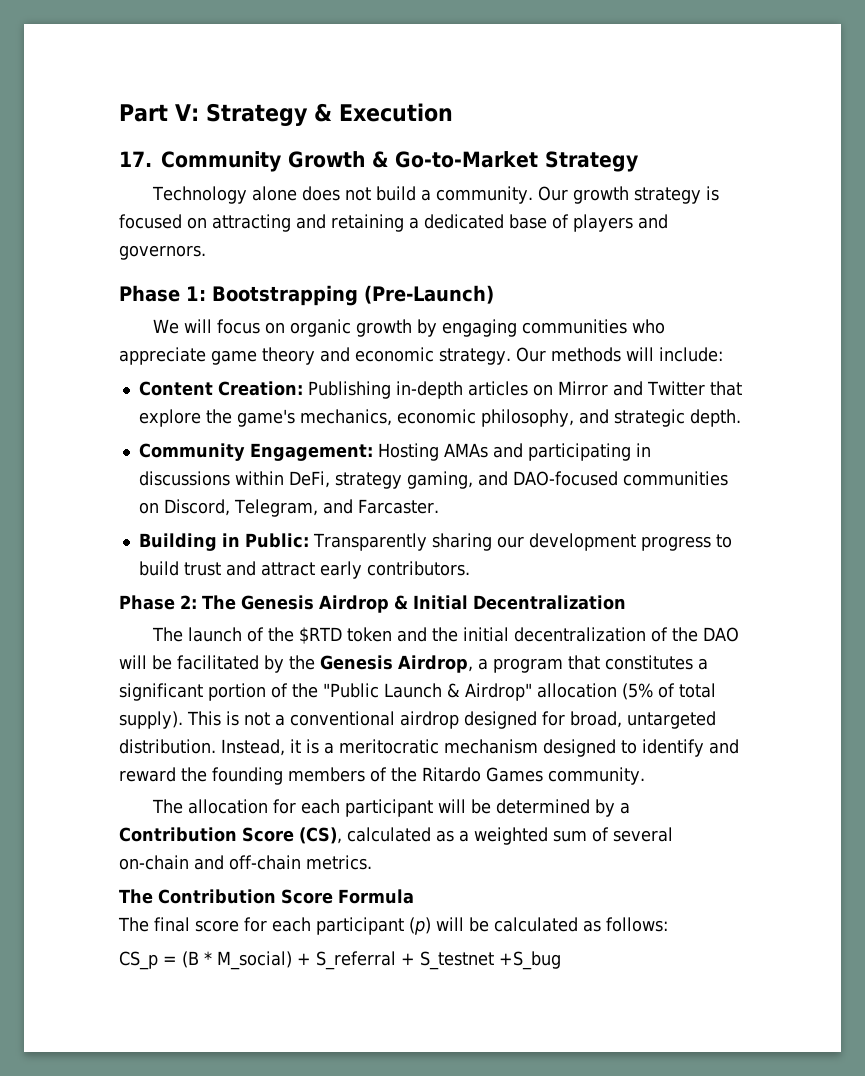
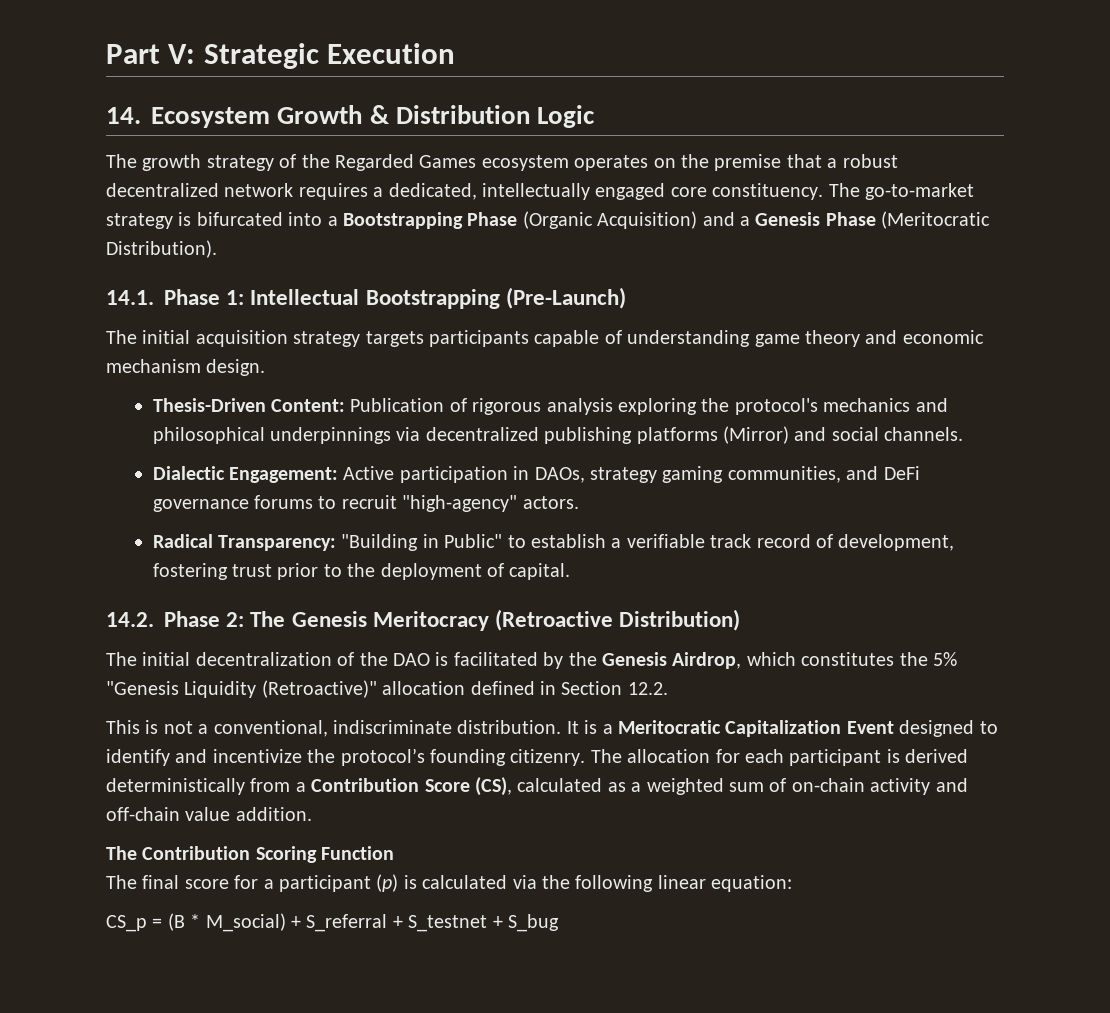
- Part V: Strategy & Execution
+ Part V: Strategic Execution
- 17. Community Growth & Go-to-Market Strategy
- Technology alone does not build a community. Our growth strategy is focused on attracting and retaining a dedicated base of players and governors.
- Phase 1: Bootstrapping (Pre-Launch)
+ 14. Ecosystem Growth & Distribution Logic
+ The growth strategy of the Regarded Games ecosystem operates on the premise that a robust decentralized network requires a dedicated, intellectually engaged core constituency. The go-to-market strategy is bifurcated into a Bootstrapping Phase (Organic Acquisition) and a Genesis Phase (Meritocratic Distribution).
+ 14.1. Phase 1: Intellectual Bootstrapping (Pre-Launch)
- We will focus on organic growth by engaging communities who appreciate game theory and economic strategy. Our methods will include:
- Content Creation: Publishing in-depth articles on Mirror and Twitter that explore the game's mechanics, economic philosophy, and strategic depth.
- Community Engagement: Hosting AMAs and participating in discussions within DeFi, strategy gaming, and DAO-focused communities on Discord, Telegram, and Farcaster.
- Building in Public: Transparently sharing our development progress to build trust and attract early contributors.
- Phase 2: The Genesis Airdrop & Initial Decentralization
- The launch of the $RTD token and the initial decentralization of the DAO will be facilitated by the Genesis Airdrop, a program that constitutes a significant portion of the "Public Launch & Airdrop" allocation (5% of total supply). This is not a conventional airdrop designed for broad, untargeted distribution. Instead, it is a meritocratic mechanism designed to identify and reward the founding members of the Ritardo Games community.
- The allocation for each participant will be determined by a Contribution Score (CS), calculated as a weighted sum of several on-chain and off-chain metrics.
+ The initial acquisition strategy targets participants capable of understanding game theory and economic mechanism design.
+ Thesis-Driven Content: Publication of rigorous analysis exploring the protocol's mechanics and philosophical underpinnings via decentralized publishing platforms (Mirror) and social channels.
+ Dialectic Engagement: Active participation in DAOs, strategy gaming communities, and DeFi governance forums to recruit "high-agency" actors.
+ Radical Transparency: "Building in Public" to establish a verifiable track record of development, fostering trust prior to the deployment of capital.
+ 14.2. Phase 2: The Genesis Meritocracy (Retroactive Distribution)
+ The initial decentralization of the DAO is facilitated by the Genesis Airdrop, which constitutes the 5% "Genesis Liquidity (Retroactive)" allocation defined in Section 12.2.
+ This is not a conventional, indiscriminate distribution. It is a Meritocratic Capitalization Event designed to identify and incentivize the protocol’s founding citizenry. The allocation for each participant is derived deterministically from a Contribution Score (CS), calculated as a weighted sum of on-chain activity and off-chain value addition.
- The Contribution Score Formula
+ The Contribution Scoring Function
- The final score for each participant (p) will be calculated as follows:
+ The final score for a participant (p) is calculated via the following linear equation:
- CS_p = (B * M_social) + S_referral + S_testnet +S_bug
+ CS_p = (B * M_social) + S_referral + S_testnet + S_bug

